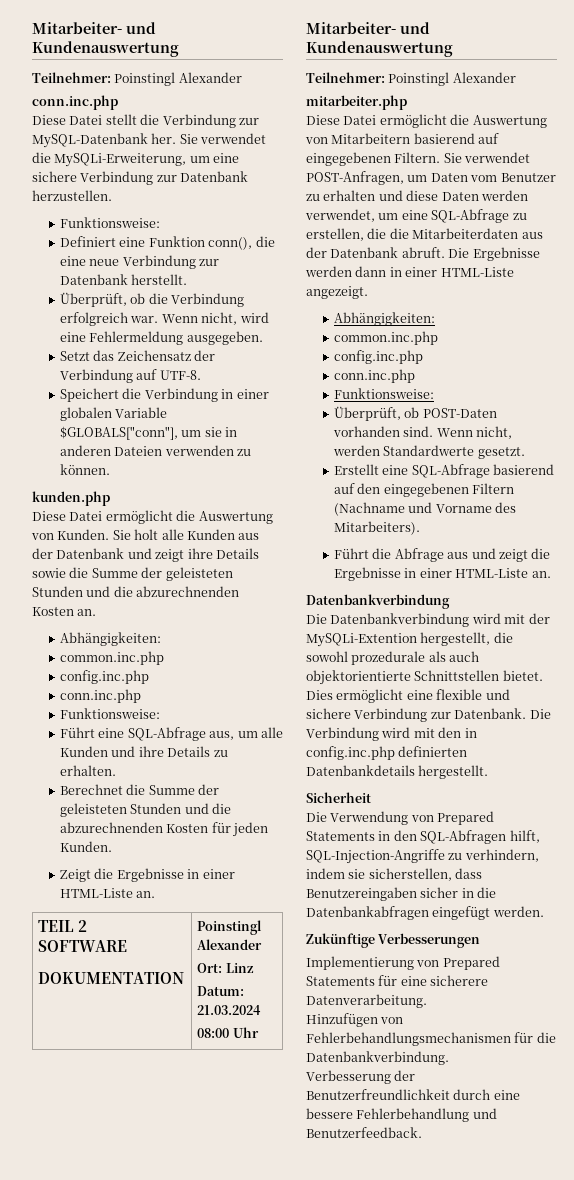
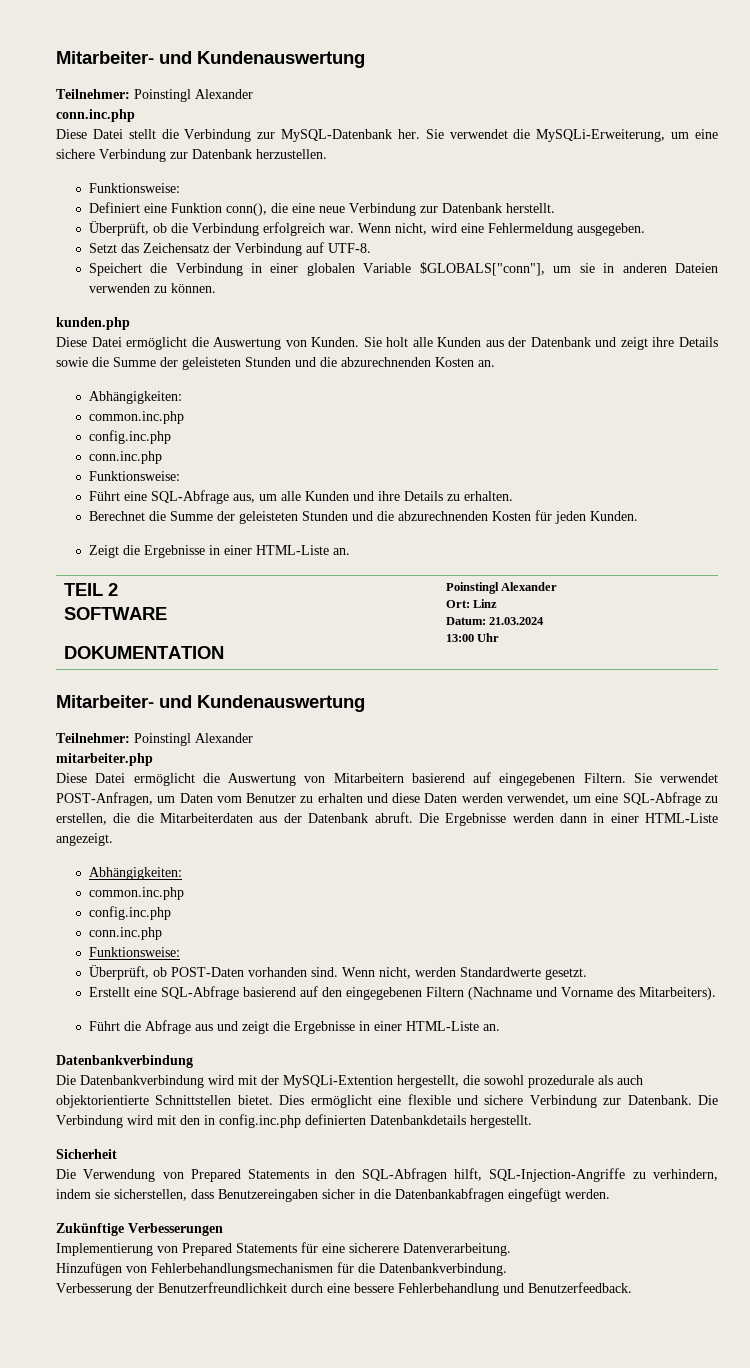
  TEIL 2
  SOFTWARE
  DOKUMENTATION | Poinstingl Alexander
  Ort: Linz
  Datum: 21.03.2024
- 08:00 Uhr
+ 13:00 Uhr

